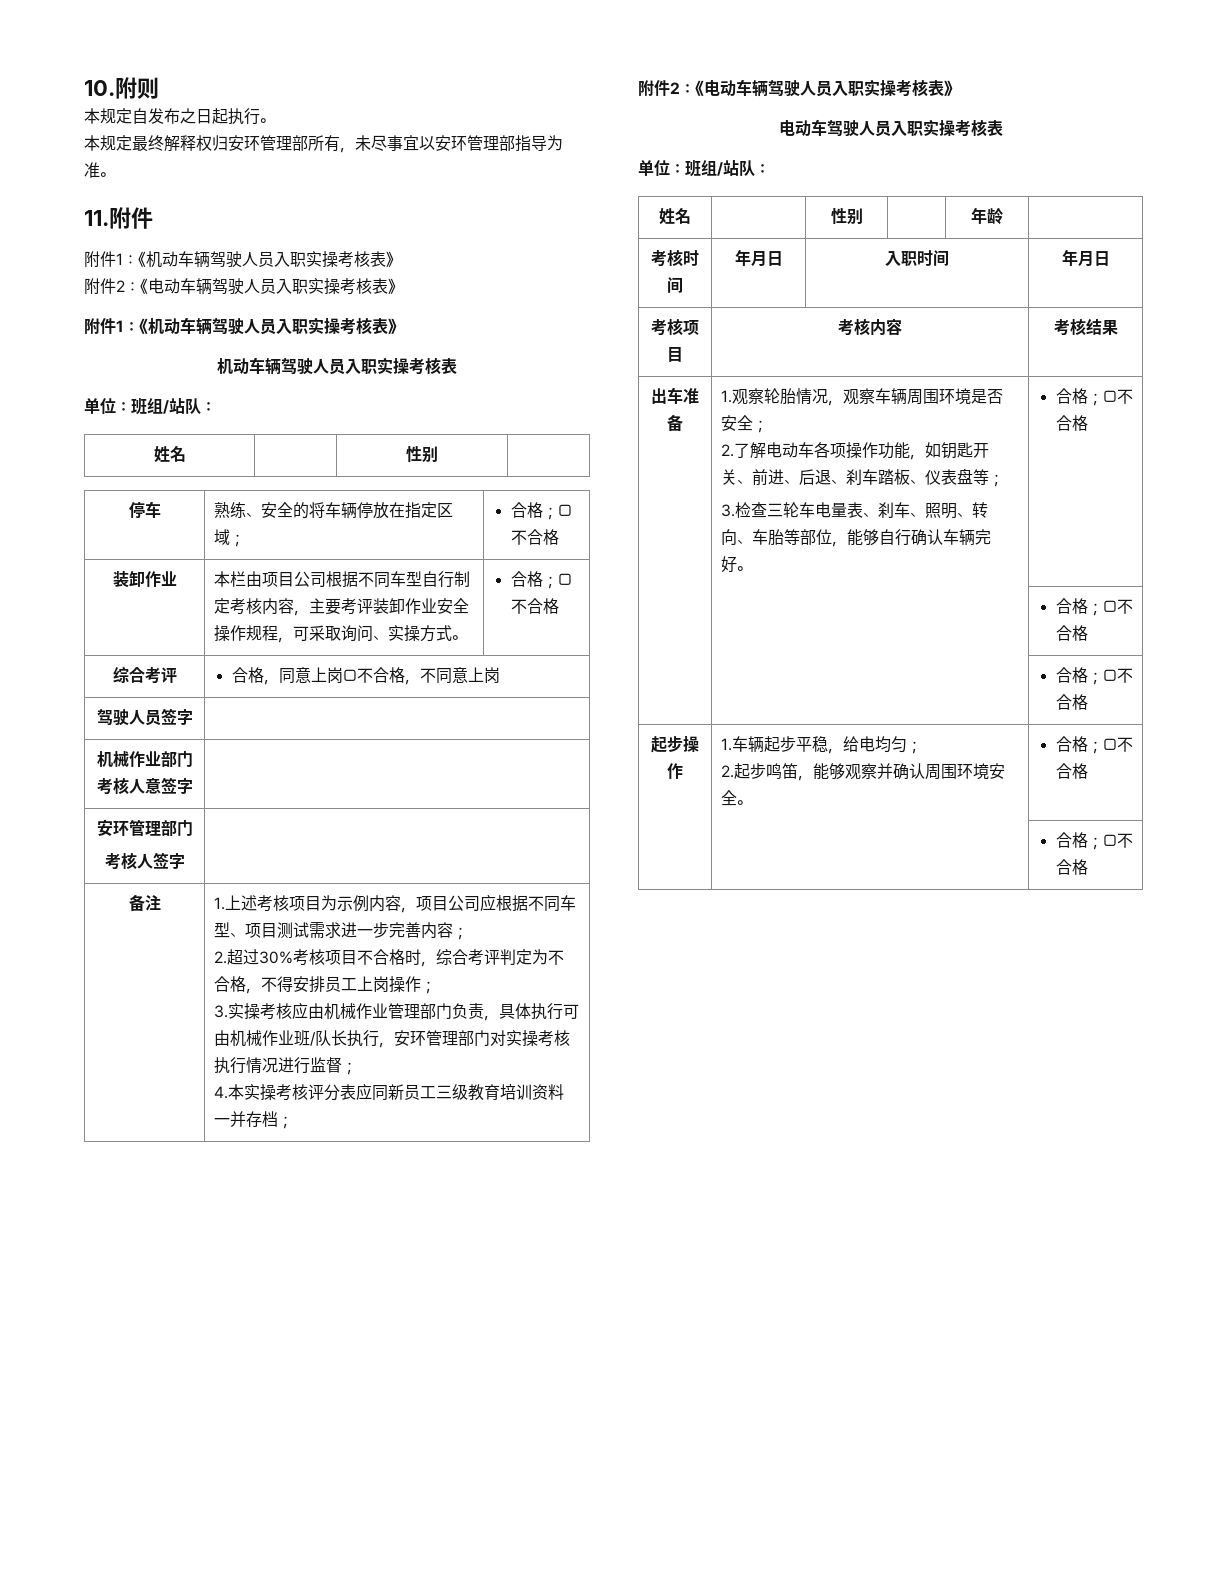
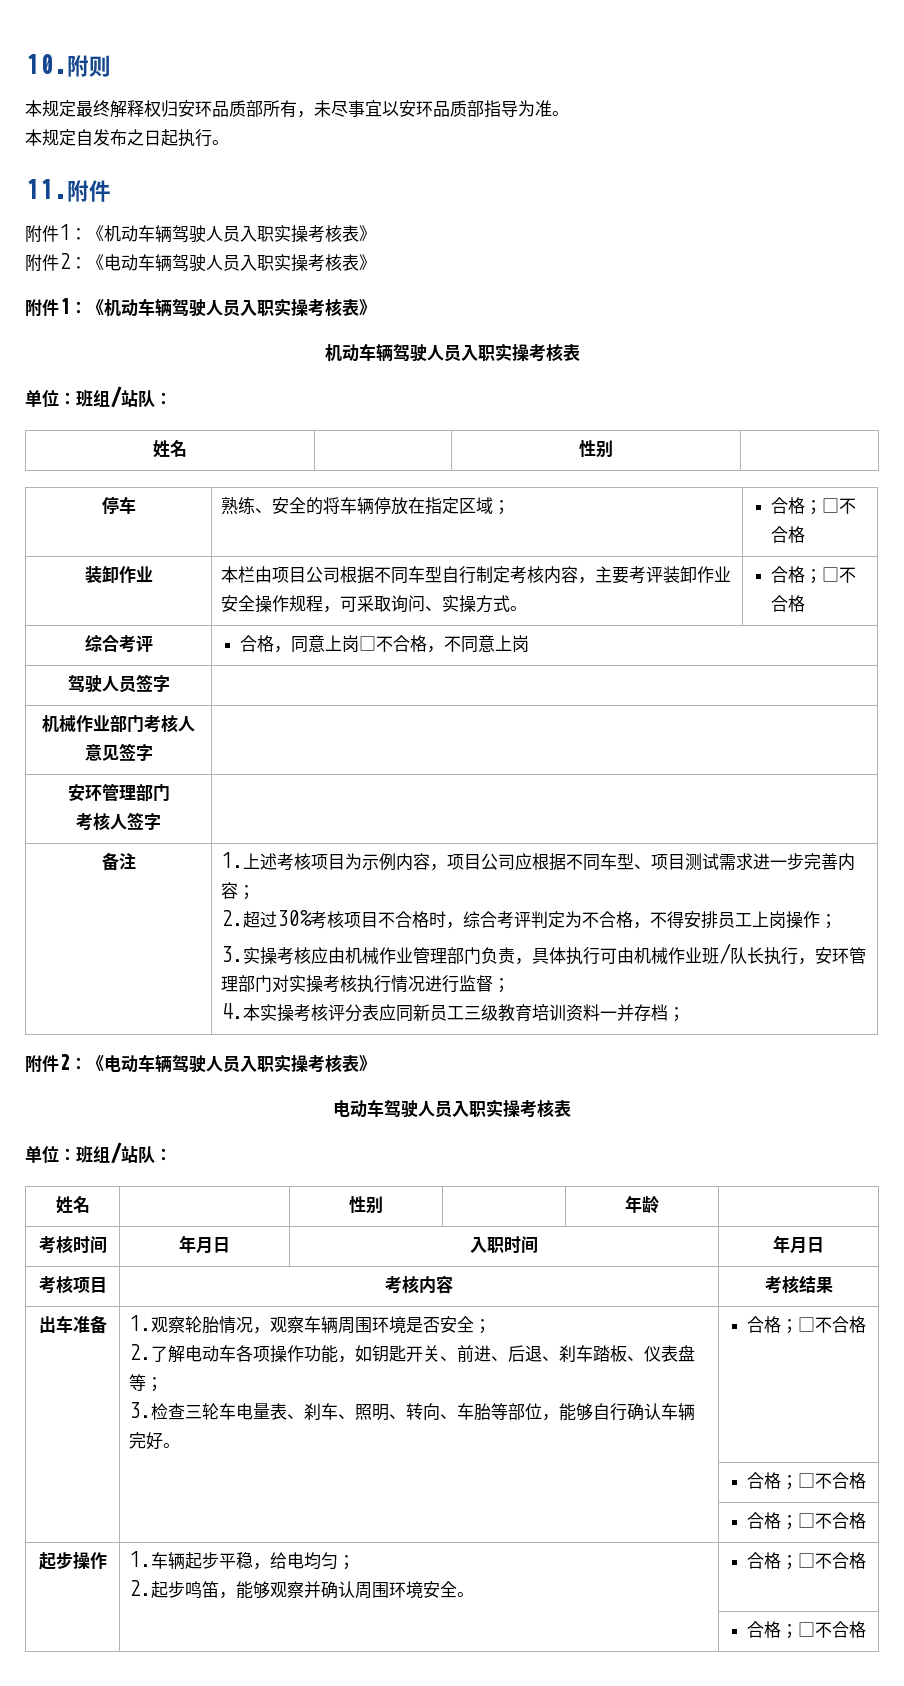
+ 本规定最终解释权归安环品质部所有，未尽事宜以安环品质部指导为准。
- 本规定最终解释权归安环管理部所有，未尽事宜以安环管理部指导为准。
- 机械作业部门考核人意签字 |
+ 机械作业部门考核人意见签字 |

